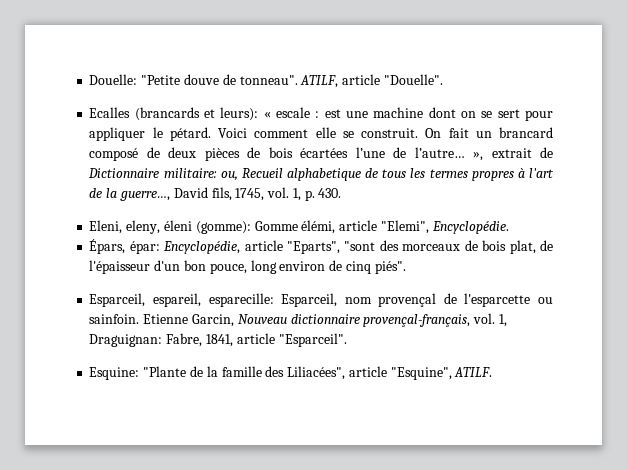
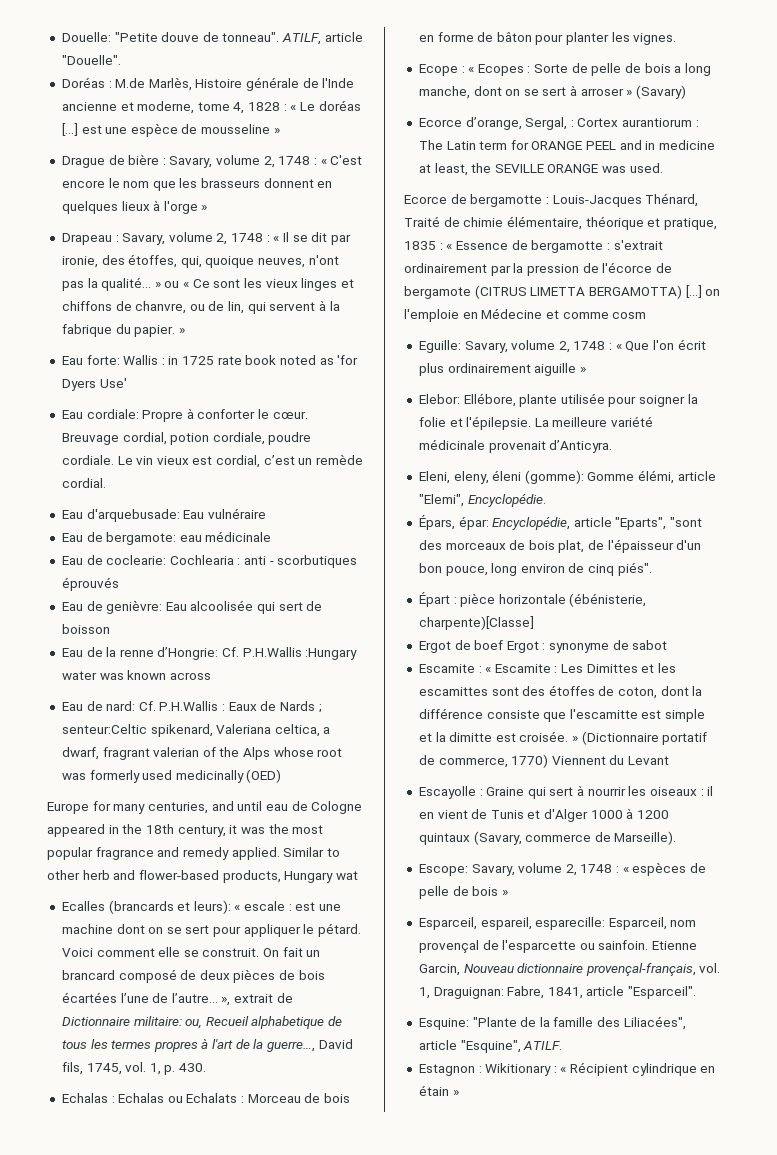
+ Doréas : M.de Marlès, Histoire générale de l'Inde ancienne et moderne, tome 4, 1828 : « Le doréas […] est une espèce de mousseline »
+ Drague de bière : Savary, volume 2, 1748 : « C'est encore le nom que les brasseurs donnent en quelques lieux à l'orge »
+ Drapeau : Savary, volume 2, 1748 : « Il se dit par ironie, des étoffes, qui, quoique neuves, n'ont pas la qualité... » ou « Ce sont les vieux linges et chiffons de chanvre, ou de lin, qui servent à la fabrique du papier. »
+ Eau forte: Wallis : in 1725 rate book noted as 'for Dyers Use'
+ Eau cordiale: Propre à conforter le cœur. Breuvage cordial, potion cordiale, poudre cordiale. Le vin vieux est cordial, c’est un remède cordial.
+ Eau d'arquebusade: Eau vulnéraire
+ Eau de bergamote: eau médicinale
+ Eau de coclearie: Cochlearia : anti - scorbutiques éprouvés
+ Eau de genièvre: Eau alcoolisée qui sert de boisson
+ Eau de la renne d’Hongrie: Cf. P.H.Wallis :Hungary water was known across
+ Eau de nard: Cf. P.H.Wallis : Eaux de Nards ; senteur:Celtic spikenard, Valeriana celtica, a dwarf, fragrant valerian of the Alps whose root was formerly used medicinally (OED)
+ Europe for many centuries, and until eau de Cologne appeared in the 18th century, it was the most popular fragrance and remedy applied. Similar to other herb and flower-based products, Hungary wat
+ Echalas : Echalas ou Echalats : Morceau de bois en forme de bâton pour planter les vignes.
+ Ecope : « Ecopes : Sorte de pelle de bois a long manche, dont on se sert à arroser » (Savary)
+ Ecorce d’orange, Sergal, : Cortex aurantiorum : The Latin term for ORANGE PEEL and in medicine at least, the SEVILLE ORANGE was used.
+ Ecorce de bergamotte : Louis-Jacques Thénard, Traité de chimie élémentaire, théorique et pratique, 1835 : « Essence de bergamotte : s'extrait ordinairement par la pression de l'écorce de bergamote (CITRUS LIMETTA BERGAMOTTA) […] on l'emploie en Médecine et comme cosm
+ Eguille: Savary, volume 2, 1748 : « Que l'on écrit plus ordinairement aiguille »
+ Elebor: Ellébore, plante utilisée pour soigner la folie et l'épilepsie. La meilleure variété médicinale provenait d’Anticyra.
+ Épart : pièce horizontale (ébénisterie, charpente)[Classe]
+ Ergot de boef Ergot : synonyme de sabot
+ Escamite : « Escamite : Les Dimittes et les escamittes sont des étoffes de coton, dont la différence consiste que l'escamitte est simple et la dimitte est croisée. » (Dictionnaire portatif de commerce, 1770) Viennent du Levant
+ Escayolle : Graine qui sert à nourrir les oiseaux : il en vient de Tunis et d'Alger 1000 à 1200 quintaux (Savary, commerce de Marseille).
+ Escope: Savary, volume 2, 1748 : « espèces de pelle de bois »
+ Estagnon : Wikitionary : « Récipient cylindrique en étain »

